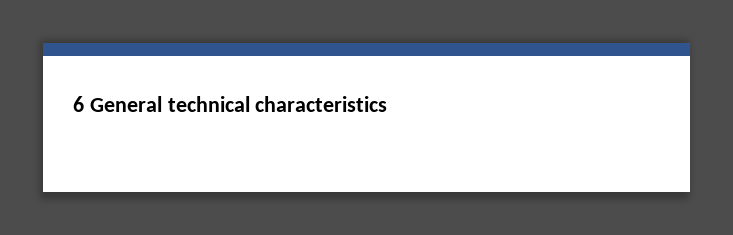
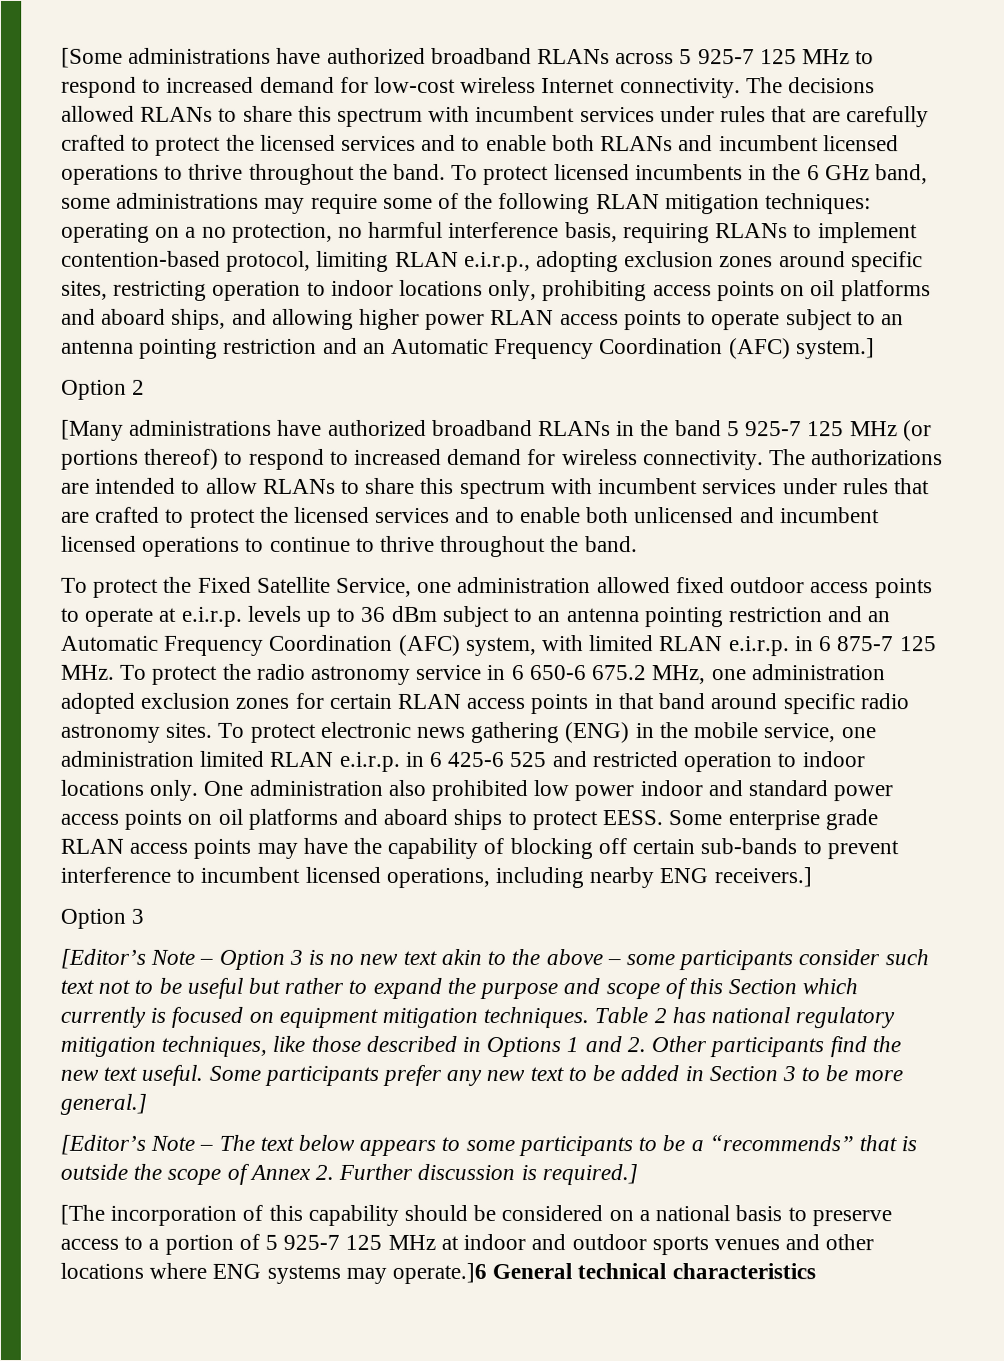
- 6 General technical characteristics
+ [Some administrations have authorized broadband RLANs across 5 925-7 125 MHz to respond to increased demand for low-cost wireless Internet connectivity. The decisions allowed RLANs to share this spectrum with incumbent services under rules that are carefully crafted to protect the licensed services and to enable both RLANs and incumbent licensed operations to thrive throughout the band. To protect licensed incumbents in the 6 GHz band, some administrations may require some of the following RLAN mitigation techniques: operating on a no protection, no harmful interference basis, requiring RLANs to implement contention-based protocol, limiting RLAN e.i.r.p., adopting exclusion zones around specific sites, restricting operation to indoor locations only, prohibiting access points on oil platforms and aboard ships, and allowing higher power RLAN access points to operate subject to an antenna pointing restriction and an Automatic Frequency Coordination (AFC) system.]
+ Option 2
+ [Many administrations have authorized broadband RLANs in the band 5 925-7 125 MHz (or portions thereof) to respond to increased demand for wireless connectivity. The authorizations are intended to allow RLANs to share this spectrum with incumbent services under rules that are crafted to protect the licensed services and to enable both unlicensed and incumbent licensed operations to continue to thrive throughout the band.
+ To protect the Fixed Satellite Service, one administration allowed fixed outdoor access points to operate at e.i.r.p. levels up to 36 dBm subject to an antenna pointing restriction and an Automatic Frequency Coordination (AFC) system, with limited RLAN e.i.r.p. in 6 875-7 125 MHz. To protect the radio astronomy service in 6 650-6 675.2 MHz, one administration adopted exclusion zones for certain RLAN access points in that band around specific radio astronomy sites. To protect electronic news gathering (ENG) in the mobile service, one administration limited RLAN e.i.r.p. in 6 425-6 525 and restricted operation to indoor locations only. One administration also prohibited low power indoor and standard power access points on oil platforms and aboard ships to protect EESS. Some enterprise grade RLAN access points may have the capability of blocking off certain sub-bands to prevent interference to incumbent licensed operations, including nearby ENG receivers.]
+ Option 3
+ [Editor’s Note – Option 3 is no new text akin to the above – some participants consider such text not to be useful but rather to expand the purpose and scope of this Section which currently is focused on equipment mitigation techniques. Table 2 has national regulatory mitigation techniques, like those described in Options 1 and 2. Other participants find the new text useful. Some participants prefer any new text to be added in Section 3 to be more general.]
+ [Editor’s Note – The text below appears to some participants to be a “recommends” that is outside the scope of Annex 2. Further discussion is required.]
+ [The incorporation of this capability should be considered on a national basis to preserve access to a portion of 5 925-7 125 MHz at indoor and outdoor sports venues and other locations where ENG systems may operate.]6 General technical characteristics

